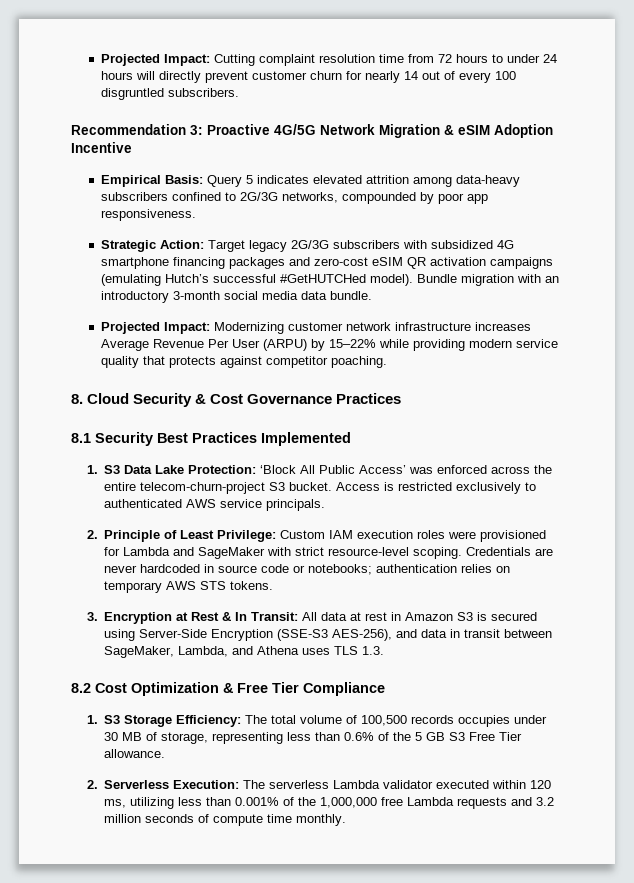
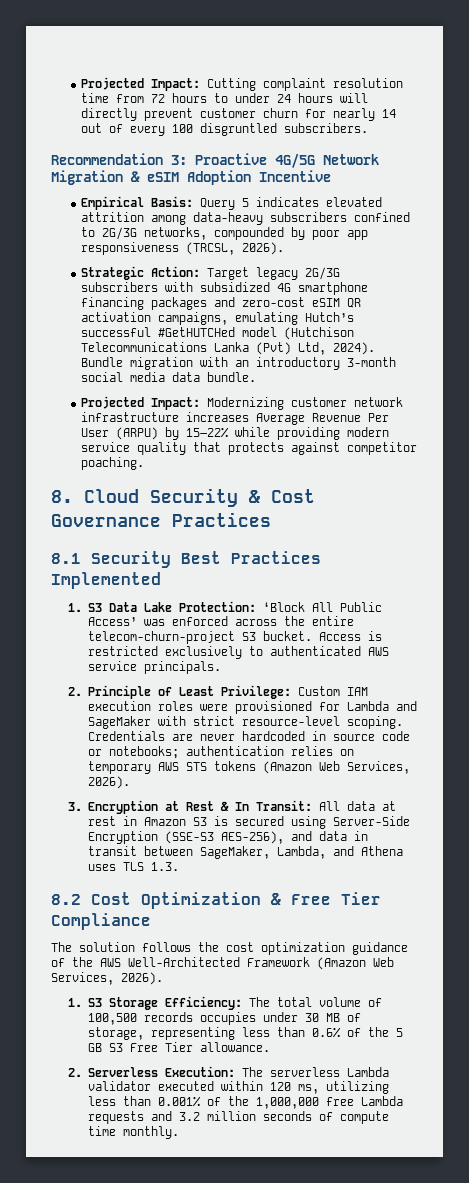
- Empirical Basis: Query 5 indicates elevated attrition among data-heavy subscribers confined to 2G/3G networks, compounded by poor app responsiveness.
+ Empirical Basis: Query 5 indicates elevated attrition among data-heavy subscribers confined to 2G/3G networks, compounded by poor app responsiveness (TRCSL, 2026).
- Strategic Action: Target legacy 2G/3G subscribers with subsidized 4G smartphone financing packages and zero-cost eSIM QR activation campaigns (emulating Hutch’s successful #GetHUTCHed model).
+ Strategic Action: Target legacy 2G/3G subscribers with subsidized 4G smartphone financing packages and zero-cost eSIM QR activation campaigns, emulating Hutch’s successful #GetHUTCHed model (Hutchison Telecommunications Lanka (Pvt) Ltd, 2024).
- Credentials are never hardcoded in source code or notebooks; authentication relies on temporary AWS STS tokens.
+ Credentials are never hardcoded in source code or notebooks; authentication relies on temporary AWS STS tokens (Amazon Web Services, 2026).
+ The solution follows the cost optimization guidance of the AWS Well-Architected Framework (Amazon Web Services, 2026).

